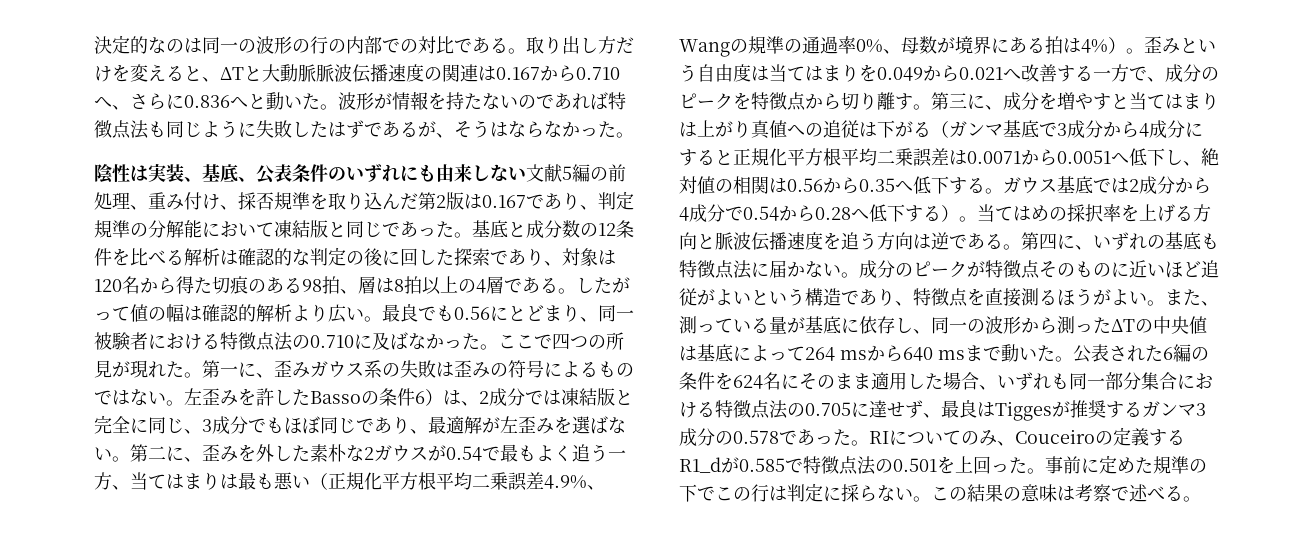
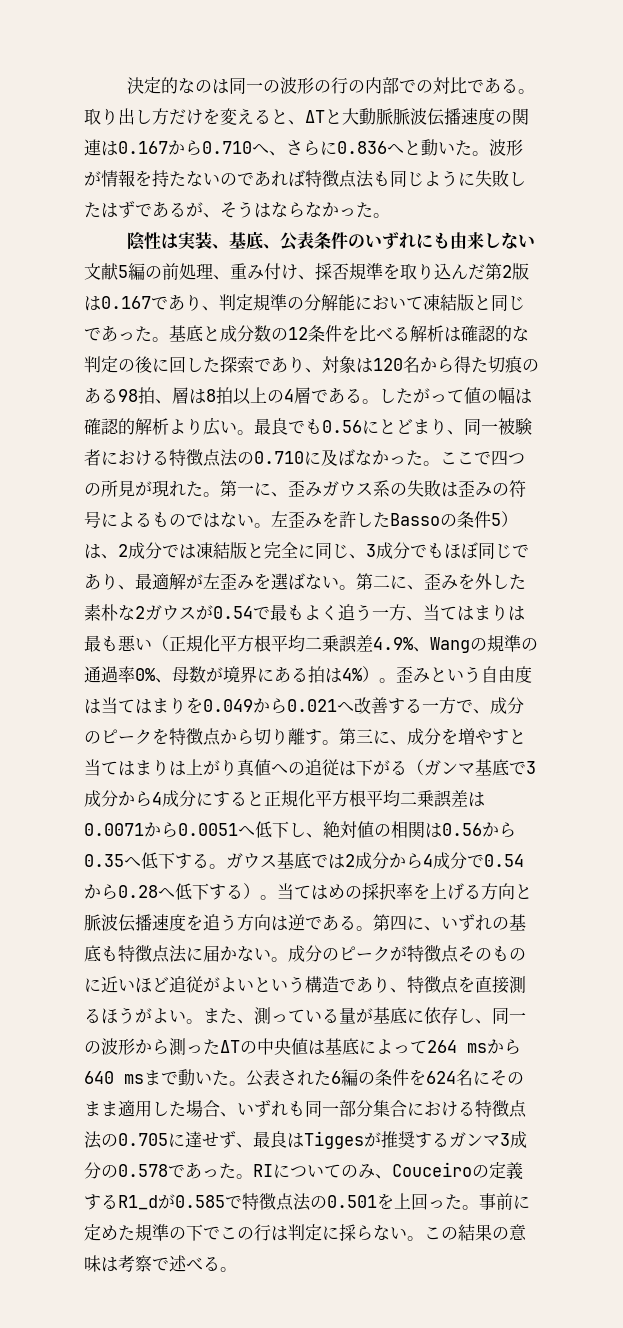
- 左歪みを許したBassoの条件6）は、2成分では凍結版と完全に同じ、3成分でもほぼ同じであり、最適解が左歪みを選ばない。
+ 左歪みを許したBassoの条件5）は、2成分では凍結版と完全に同じ、3成分でもほぼ同じであり、最適解が左歪みを選ばない。

